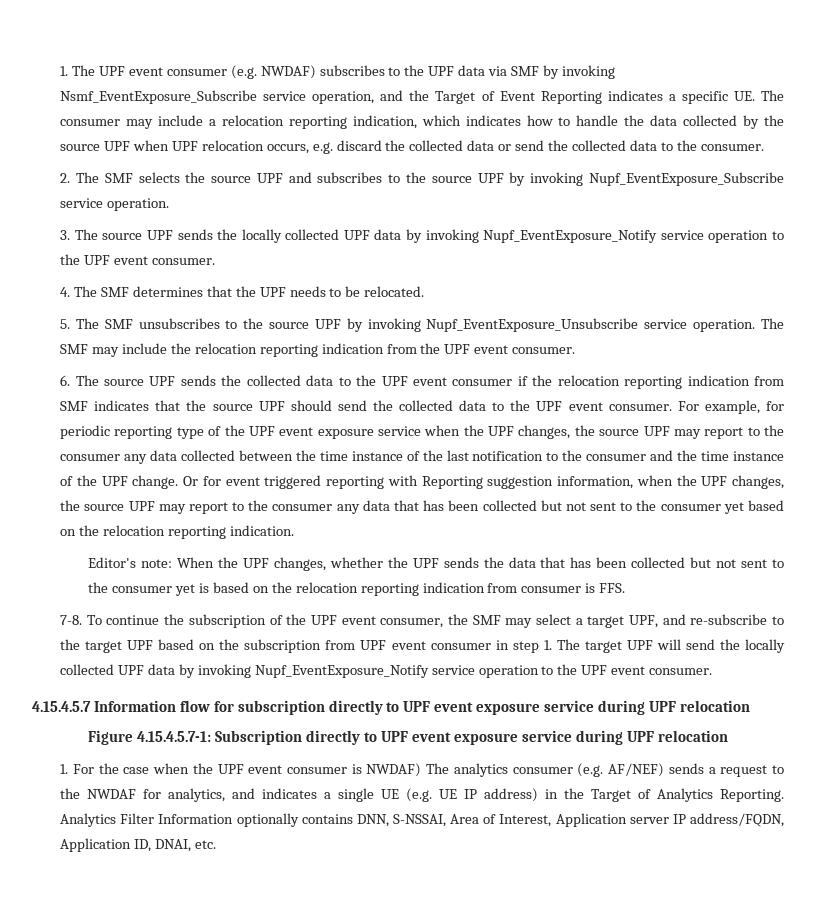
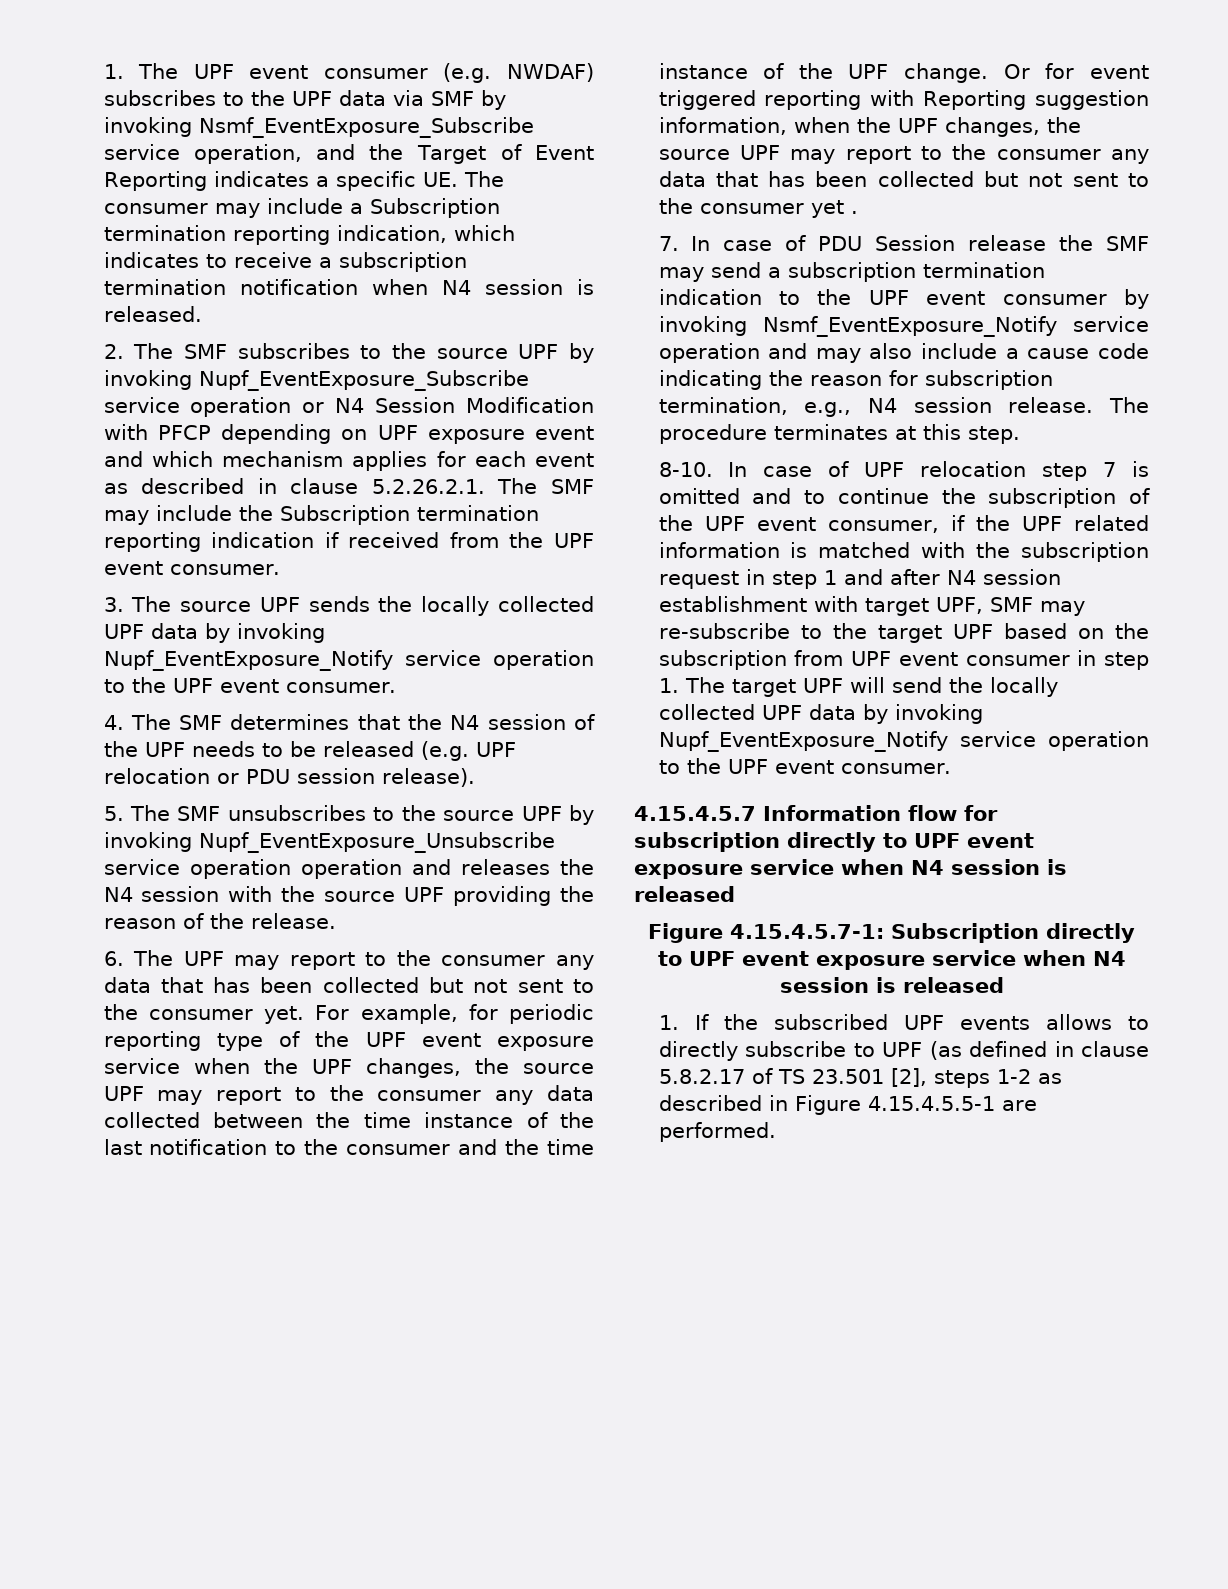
- 1. The UPF event consumer (e.g. NWDAF) subscribes to the UPF data via SMF by invoking Nsmf_EventExposure_Subscribe service operation, and the Target of Event Reporting indicates a specific UE. The consumer may include a relocation reporting indication, which indicates how to handle the data collected by the source UPF when UPF relocation occurs, e.g. discard the collected data or send the collected data to the consumer.
- 2. The SMF selects the source UPF and subscribes to the source UPF by invoking Nupf_EventExposure_Subscribe service operation.
+ 1. The UPF event consumer (e.g. NWDAF) subscribes to the UPF data via SMF by invoking Nsmf_EventExposure_Subscribe service operation, and the Target of Event Reporting indicates a specific UE. The consumer may include a Subscription termination reporting indication, which indicates to receive a subscription termination notification when N4 session is released.
+ 2. The SMF subscribes to the source UPF by invoking Nupf_EventExposure_Subscribe service operation or N4 Session Modification with PFCP depending on UPF exposure event and which mechanism applies for each event as described in clause 5.2.26.2.1. The SMF may include the Subscription termination reporting indication if received from the UPF event consumer.
- 4. The SMF determines that the UPF needs to be relocated.
+ 4. The SMF determines that the N4 session of the UPF needs to be released (e.g. UPF relocation or PDU session release).
- 5. The SMF unsubscribes to the source UPF by invoking Nupf_EventExposure_Unsubscribe service operation. The SMF may include the relocation reporting indication from the UPF event consumer.
- 6. The source UPF sends the collected data to the UPF event consumer if the relocation reporting indication from SMF indicates that the source UPF should send the collected data to the UPF event consumer.
+ 5. The SMF unsubscribes to the source UPF by invoking Nupf_EventExposure_Unsubscribe service operation operation and releases the N4 session with the source UPF providing the reason of the release.
+ 6. The UPF may report to the consumer any data that has been collected but not sent to the consumer yet.
- Or for event triggered reporting with Reporting suggestion information, when the UPF changes, the source UPF may report to the consumer any data that has been collected but not sent to the consumer yet based on the relocation reporting indication.
- Editor's note: When the UPF changes, whether the UPF sends the data that has been collected but not sent to the consumer yet is based on the relocation reporting indication from consumer is FFS.
- 7-8. To continue the subscription of the UPF event consumer, the SMF may select a target UPF, and re-subscribe to the target UPF based on the subscription from UPF event consumer in step 1. The target UPF will send the locally collected UPF data by invoking Nupf_EventExposure_Notify service operation to the UPF event consumer.
+ Or for event triggered reporting with Reporting suggestion information, when the UPF changes, the source UPF may report to the consumer any data that has been collected but not sent to the consumer yet .
+ 7. In case of PDU Session release the SMF may send a subscription termination indication to the UPF event consumer by invoking Nsmf_EventExposure_Notify service operation and may also include a cause code indicating the reason for subscription termination, e.g., N4 session release. The procedure terminates at this step.
+ 8-10. In case of UPF relocation step 7 is omitted and to continue the subscription of the UPF event consumer, if the UPF related information is matched with the subscription request in step 1 and after N4 session establishment with target UPF, SMF may re-subscribe to the target UPF based on the subscription from UPF event consumer in step 1. The target UPF will send the locally collected UPF data by invoking Nupf_EventExposure_Notify service operation to the UPF event consumer.
- 4.15.4.5.7 Information flow for subscription directly to UPF event exposure service during UPF relocation
+ 4.15.4.5.7 Information flow for subscription directly to UPF event exposure service when N4 session is released
- Figure 4.15.4.5.7-1: Subscription directly to UPF event exposure service during UPF relocation
- 1. For the case when the UPF event consumer is NWDAF) The analytics consumer (e.g. AF/NEF) sends a request to the NWDAF for analytics, and indicates a single UE (e.g. UE IP address) in the Target of Analytics Reporting. Analytics Filter Information optionally contains DNN, S-NSSAI, Area of Interest, Application server IP address/FQDN, Application ID, DNAI, etc.
+ Figure 4.15.4.5.7-1: Subscription directly to UPF event exposure service when N4 session is released
+ 1. If the subscribed UPF events allows to directly subscribe to UPF (as defined in clause 5.8.2.17 of TS 23.501 [2], steps 1-2 as described in Figure 4.15.4.5.5-1 are performed.

